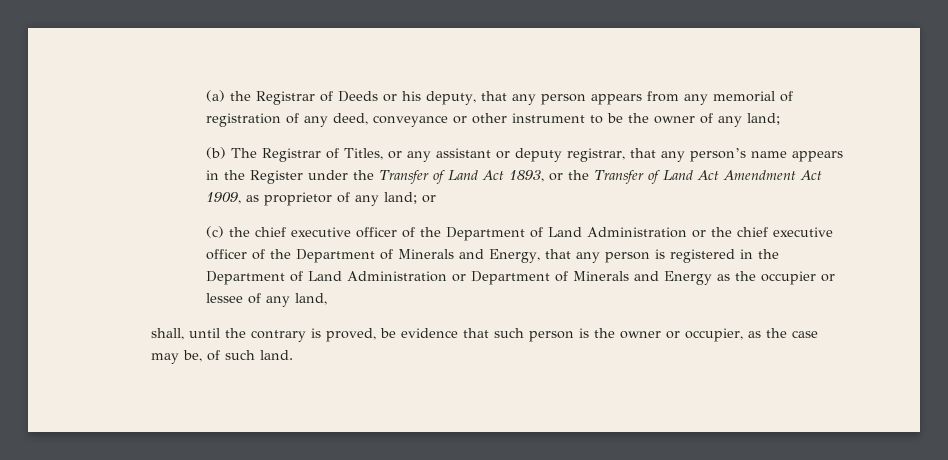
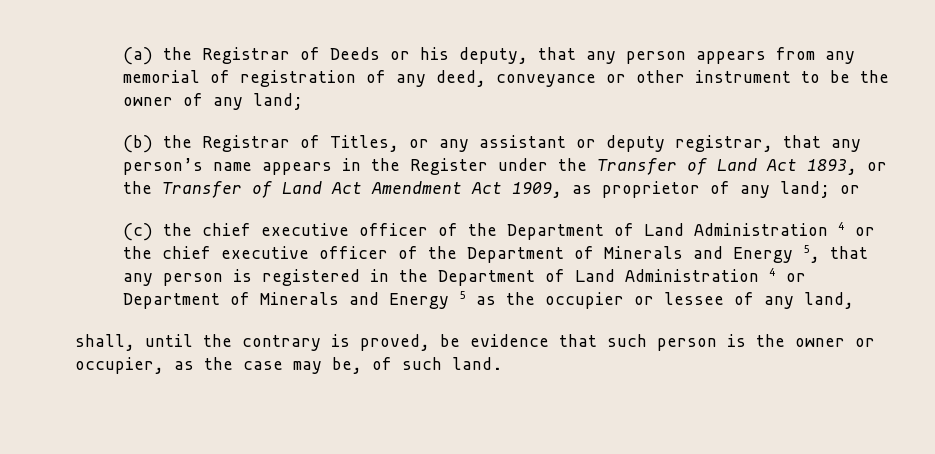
- (b) The Registrar of Titles, or any assistant or deputy registrar, that any person’s name appears in the Register under the Transfer of Land Act 1893, or the Transfer of Land Act Amendment Act 1909, as proprietor of any land; or
+ (b) the Registrar of Titles, or any assistant or deputy registrar, that any person’s name appears in the Register under the Transfer of Land Act 1893, or the Transfer of Land Act Amendment Act 1909, as proprietor of any land; or
- (c) the chief executive officer of the Department of Land Administration or the chief executive officer of the Department of Minerals and Energy, that any person is registered in the Department of Land Administration or Department of Minerals and Energy as the occupier or lessee of any land,
+ (c) the chief executive officer of the Department of Land Administration 4 or the chief executive officer of the Department of Minerals and Energy 5, that any person is registered in the Department of Land Administration 4 or Department of Minerals and Energy 5 as the occupier or lessee of any land,

